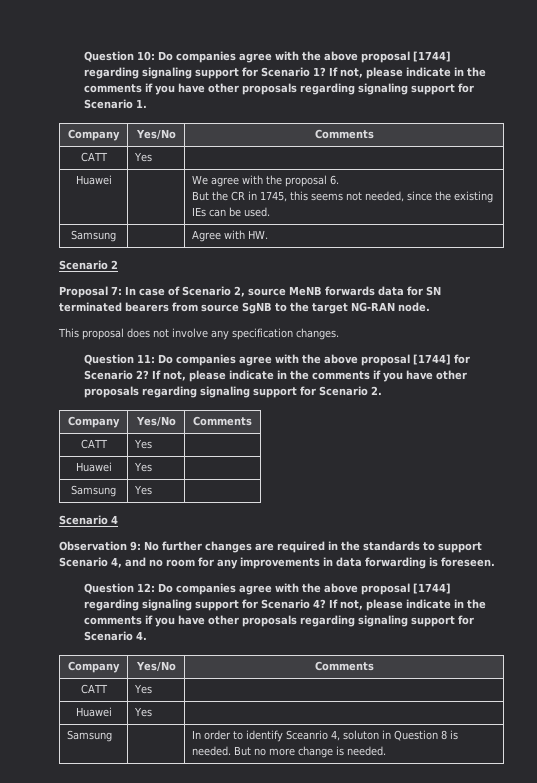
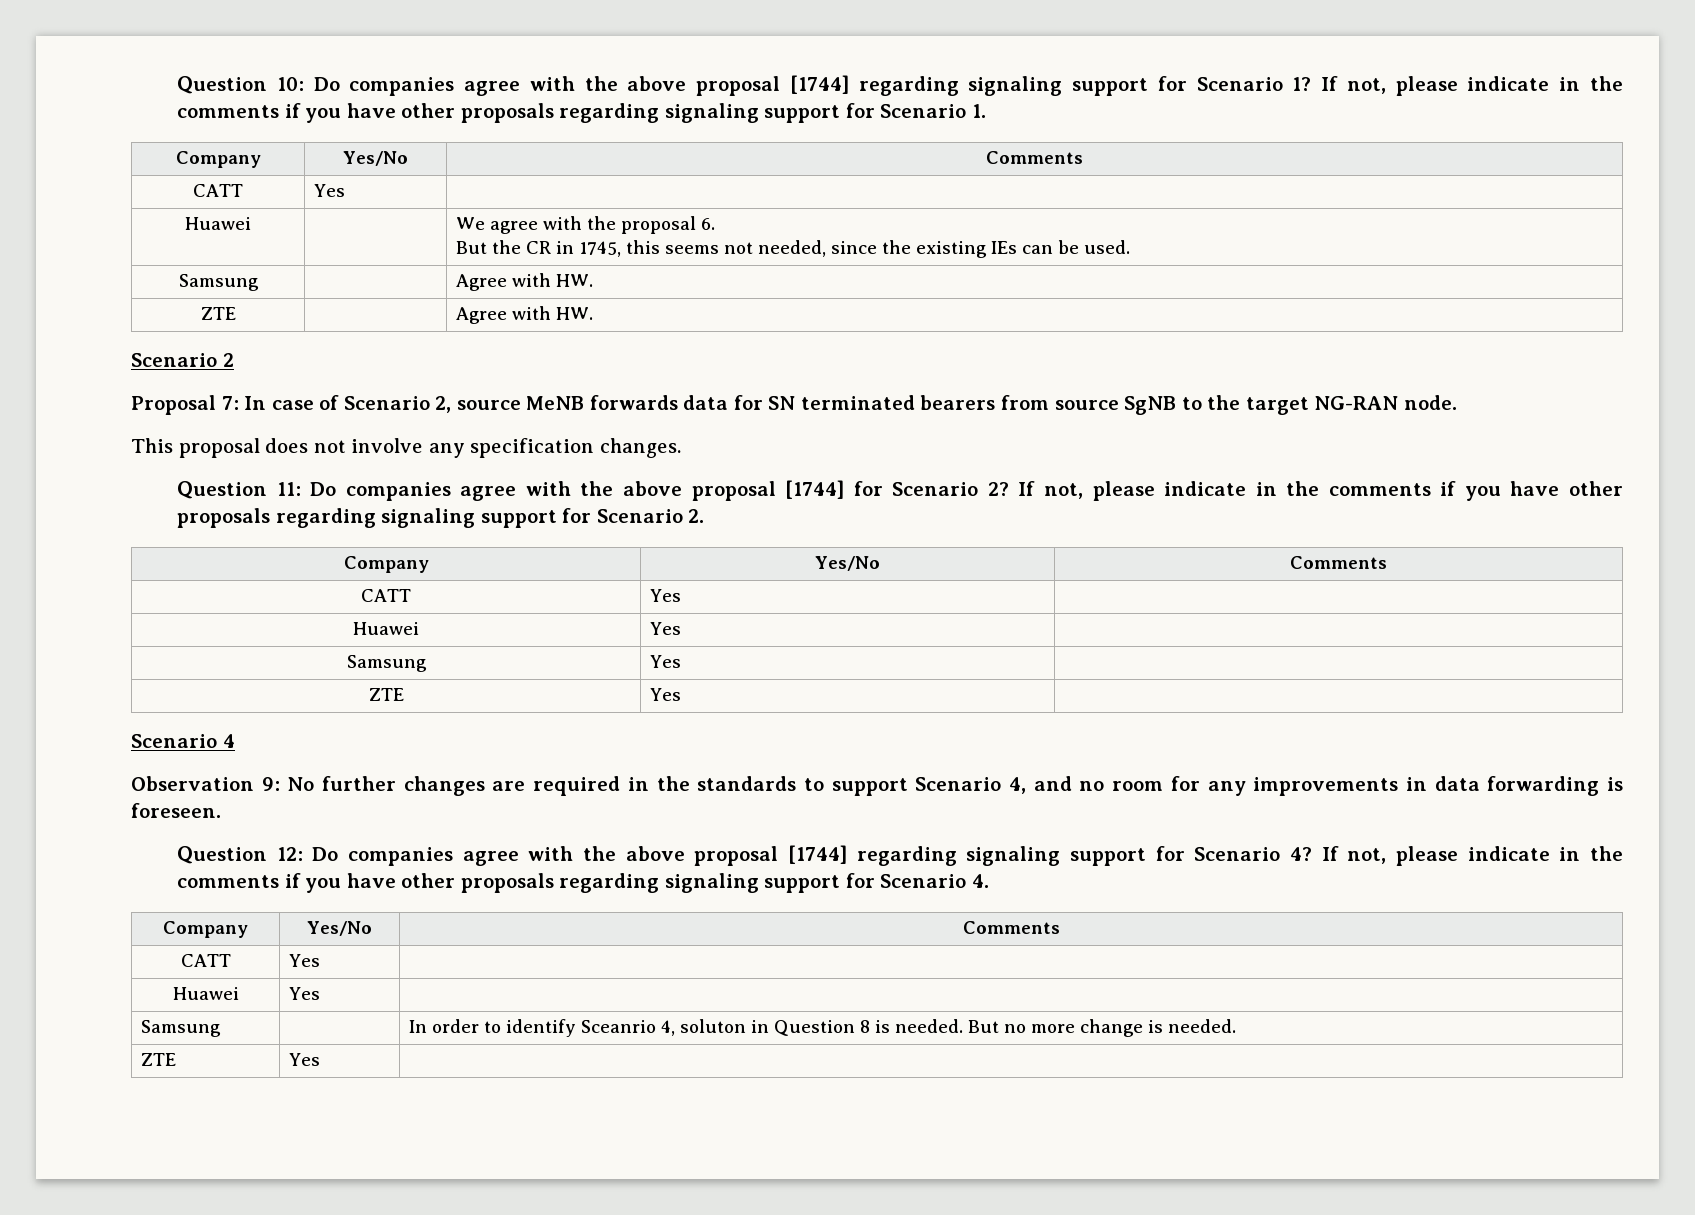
+ ZTE | | Agree with HW.
  Samsung | Yes |
+ ZTE | Yes |
  Samsung | | In order to identify Sceanrio 4, soluton in Question 8 is needed. But no more change is needed.
+ ZTE | Yes |

